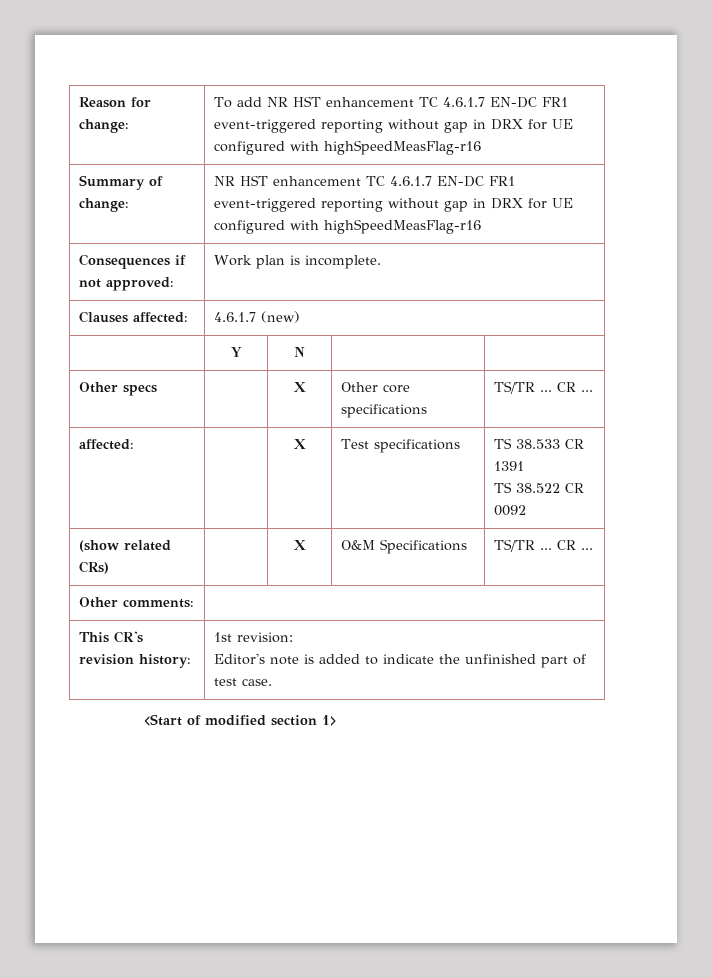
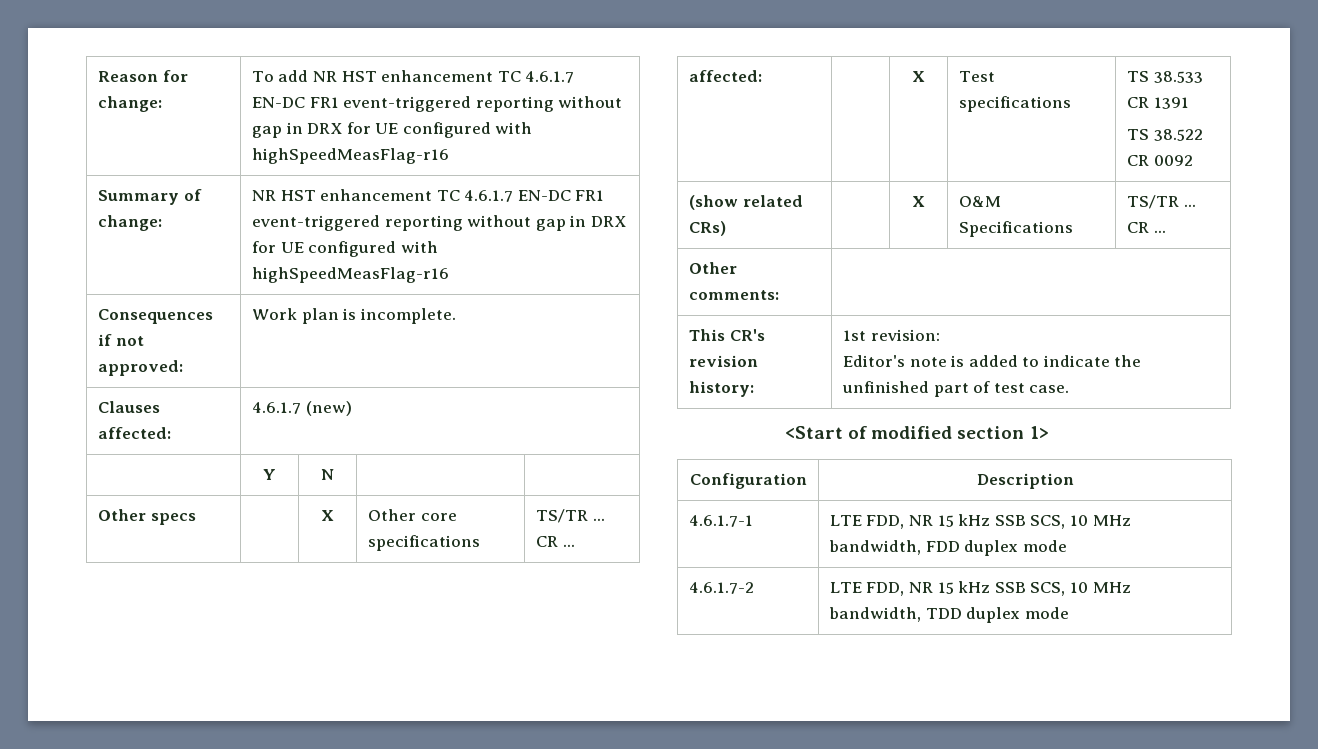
+ Configuration | Description
+ 4.6.1.7-1 | LTE FDD, NR 15 kHz SSB SCS, 10 MHz bandwidth, FDD duplex mode
+ 4.6.1.7-2 | LTE FDD, NR 15 kHz SSB SCS, 10 MHz bandwidth, TDD duplex mode

